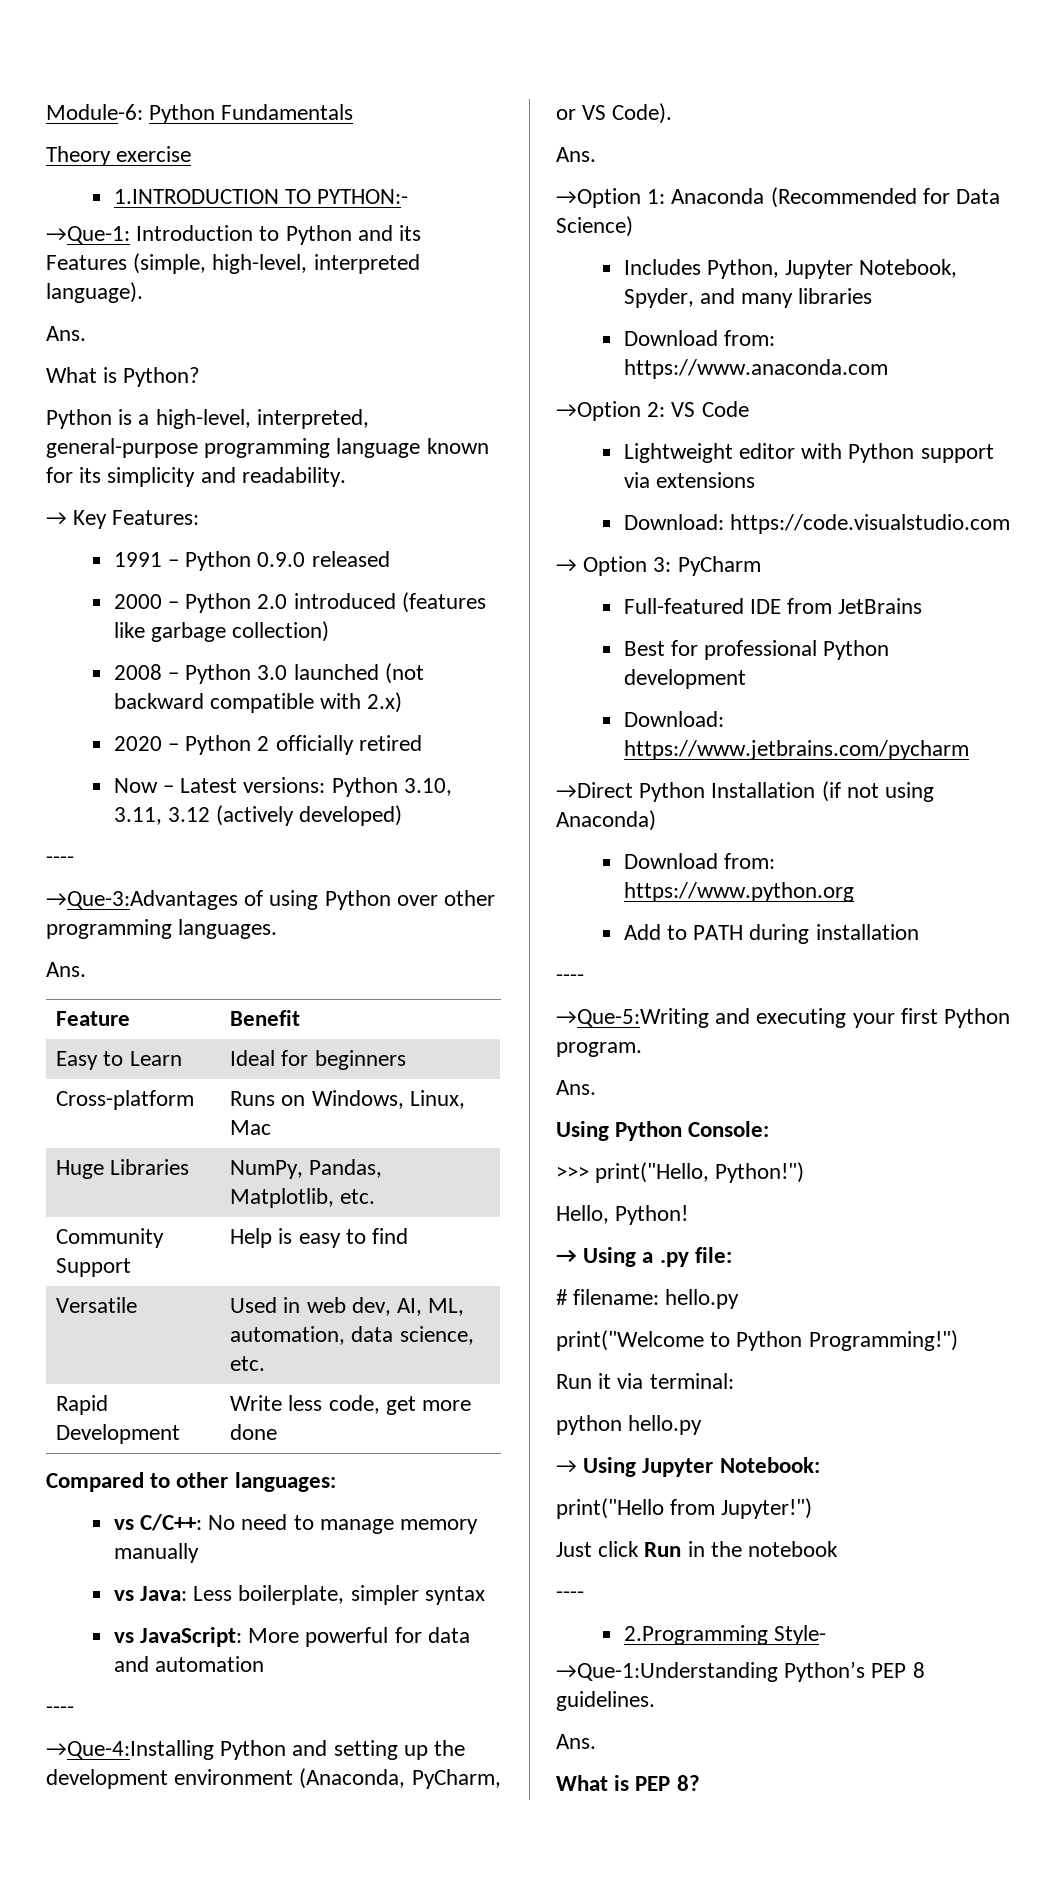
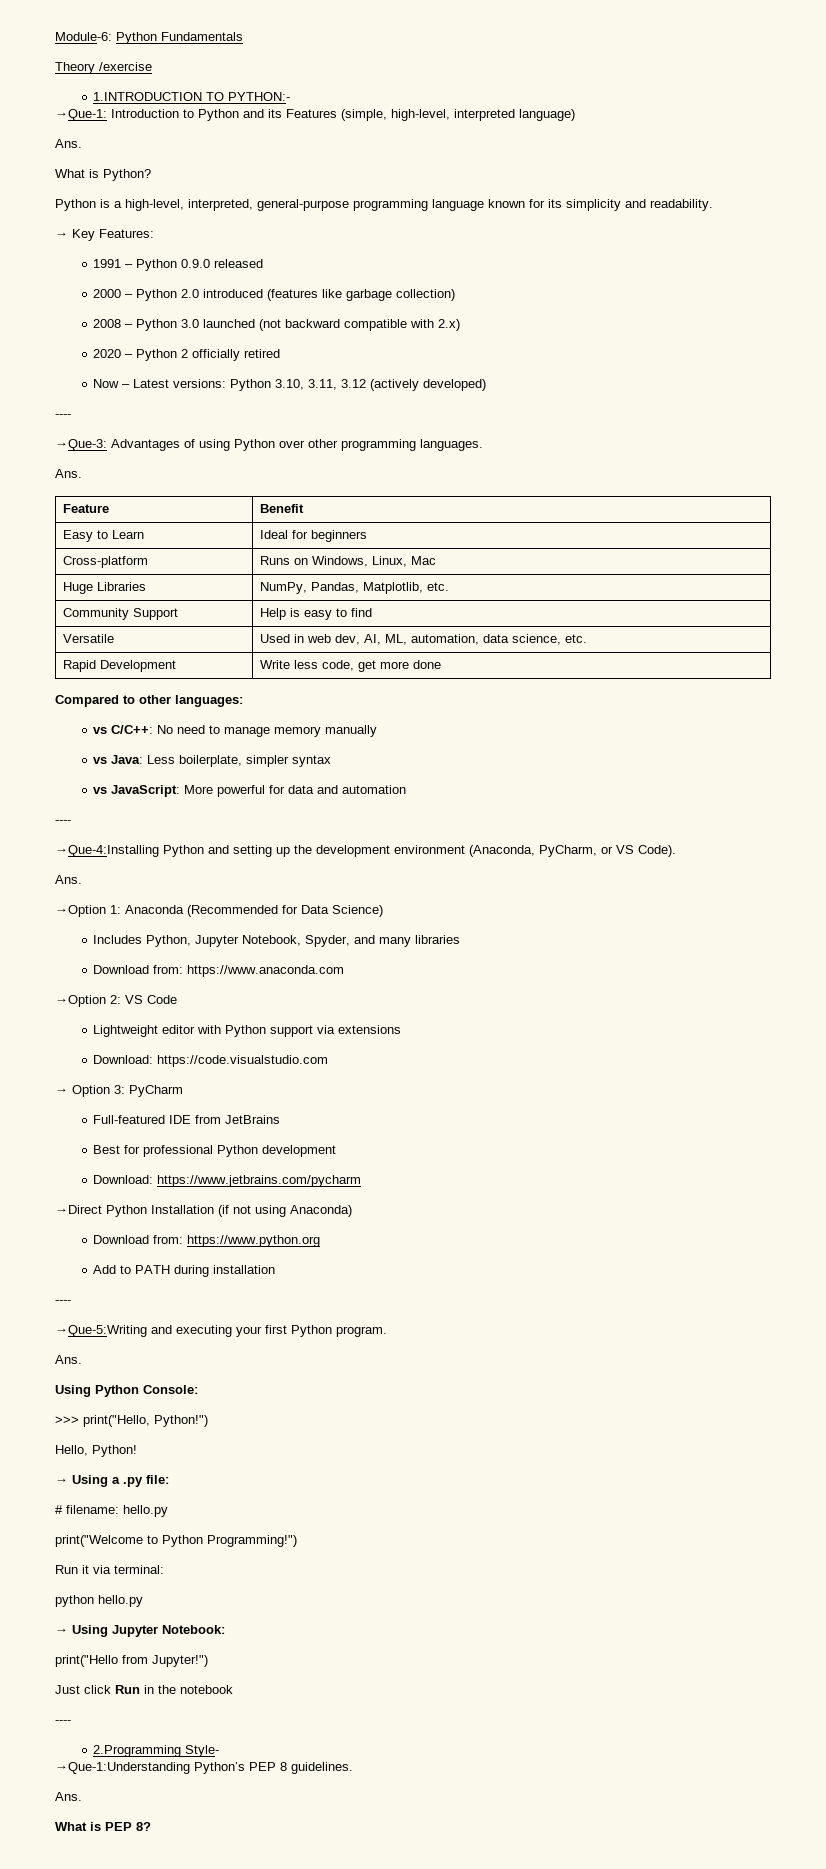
- Theory exercise
+ Theory /exercise
- →Que-1: Introduction to Python and its Features (simple, high-level, interpreted language).
+ →Que-1: Introduction to Python and its Features (simple, high-level, interpreted language)
- →Que-3:Advantages of using Python over other programming languages.
+ →Que-3: Advantages of using Python over other programming languages.

